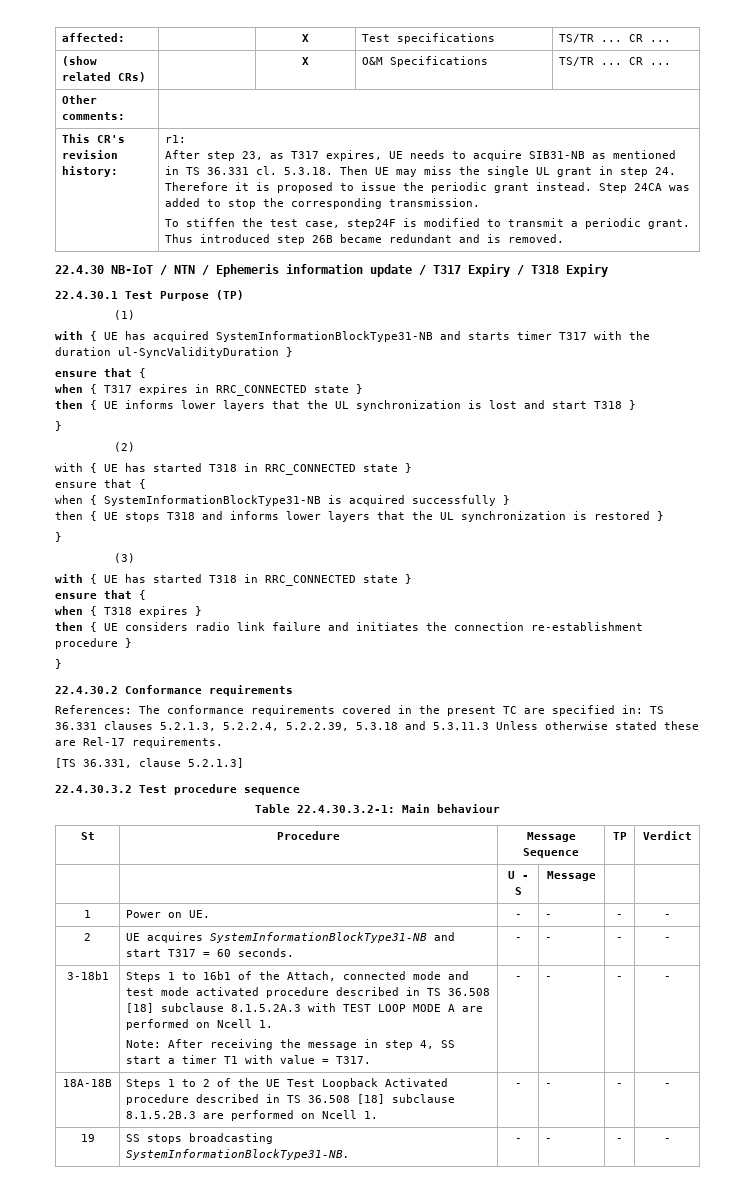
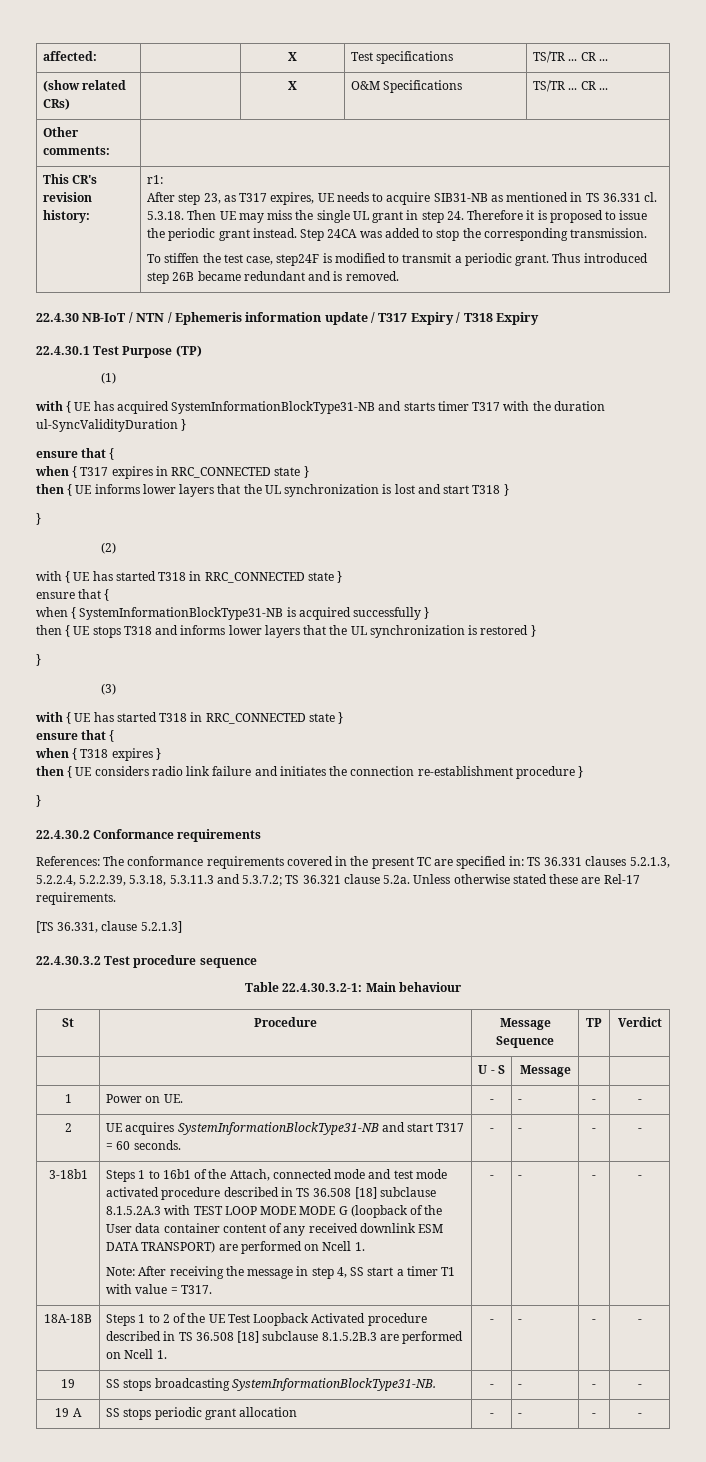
- References: The conformance requirements covered in the present TC are specified in: TS 36.331 clauses 5.2.1.3, 5.2.2.4, 5.2.2.39, 5.3.18 and 5.3.11.3 Unless otherwise stated these are Rel-17 requirements.
+ References: The conformance requirements covered in the present TC are specified in: TS 36.331 clauses 5.2.1.3, 5.2.2.4, 5.2.2.39, 5.3.18, 5.3.11.3 and 5.3.7.2; TS 36.321 clause 5.2a. Unless otherwise stated these are Rel-17 requirements.
- Steps 1 to 16b1 of the Attach, connected mode and test mode activated procedure described in TS 36.508 [18] subclause 8.1.5.2A.3 with TEST LOOP MODE A are performed on Ncell 1.
+ Steps 1 to 16b1 of the Attach, connected mode and test mode activated procedure described in TS 36.508 [18] subclause 8.1.5.2A.3 with TEST LOOP MODE MODE G (loopback of the User data container content of any received downlink ESM DATA TRANSPORT) are performed on Ncell 1.
+ 19 A | SS stops periodic grant allocation | - | - | - | -

